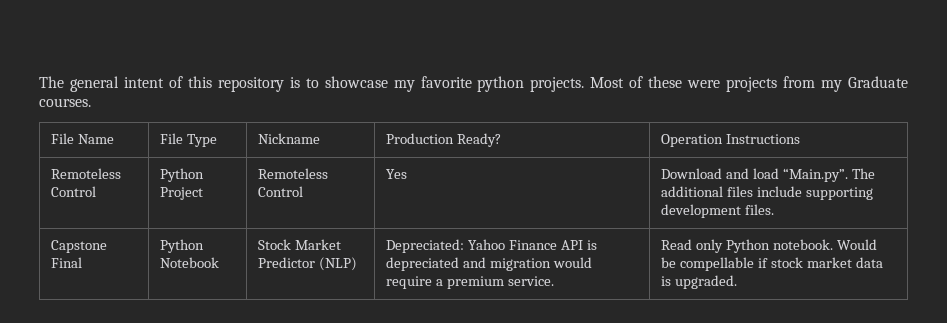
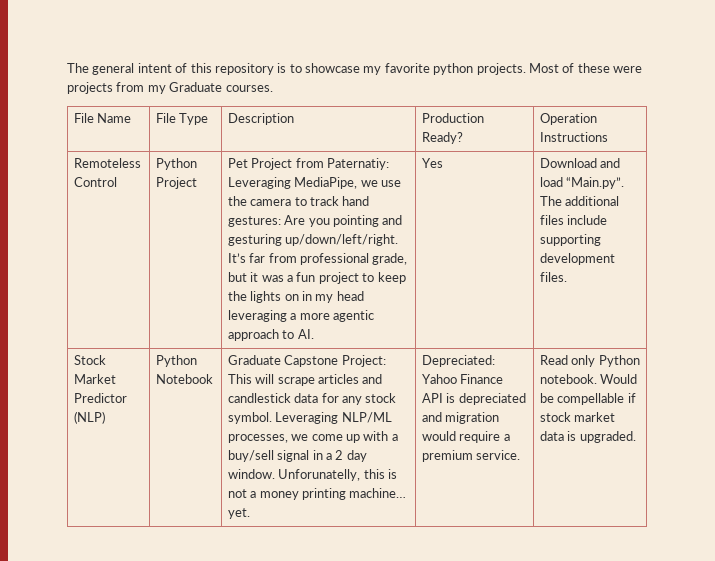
- File Name | File Type | Nickname | Production Ready? | Operation Instructions
+ File Name | File Type | Description | Production Ready? | Operation Instructions
- Python Project | Remoteless Control
+ Python Project | Pet Project from Paternatiy: Leveraging MediaPipe, we use the camera to track hand gestures: Are you pointing and gesturing up/down/left/right. It’s far from professional grade, but it was a fun project to keep the lights on in my head leveraging a more agentic approach to AI.
- Capstone Final | Python Notebook | Stock Market Predictor (NLP)
+ Stock Market Predictor (NLP) | Python Notebook | Graduate Capstone Project: This will scrape articles and candlestick data for any stock symbol. Leveraging NLP/ML processes, we come up with a buy/sell signal in a 2 day window. Unforunatelly, this is not a money printing machine… yet.

